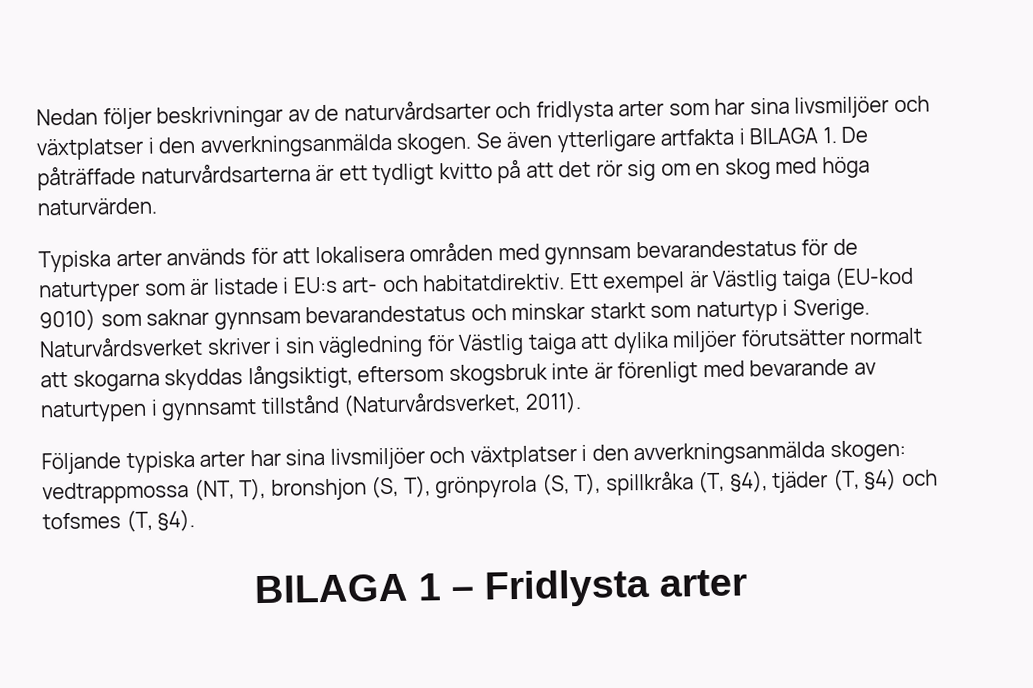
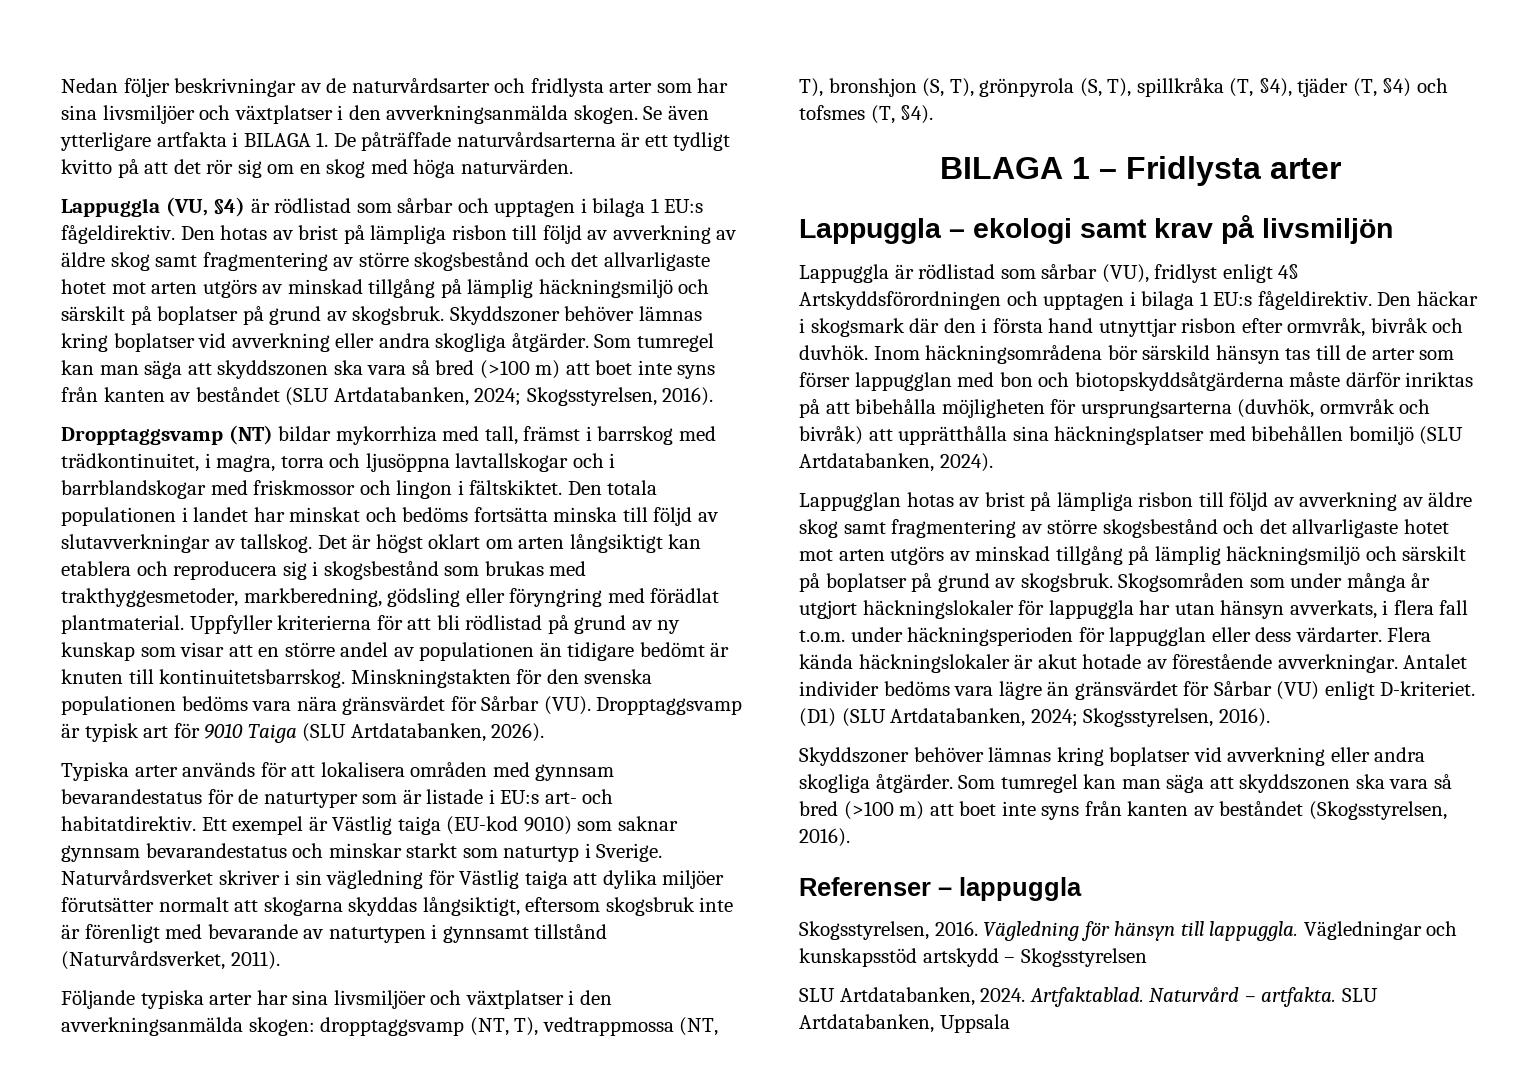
+ Lappuggla (VU, §4) är rödlistad som sårbar och upptagen i bilaga 1 EU:s fågeldirektiv. Den hotas av brist på lämpliga risbon till följd av avverkning av äldre skog samt fragmentering av större skogsbestånd och det allvarligaste hotet mot arten utgörs av minskad tillgång på lämplig häckningsmiljö och särskilt på boplatser på grund av skogsbruk. Skyddszoner behöver lämnas kring boplatser vid avverkning eller andra skogliga åtgärder. Som tumregel kan man säga att skyddszonen ska vara så bred (>100 m) att boet inte syns från kanten av beståndet (SLU Artdatabanken, 2024; Skogsstyrelsen, 2016).
+ Dropptaggsvamp (NT) bildar mykorrhiza med tall, främst i barrskog med trädkontinuitet, i magra, torra och ljusöppna lavtallskogar och i barrblandskogar med friskmossor och lingon i fältskiktet. Den totala populationen i landet har minskat och bedöms fortsätta minska till följd av slutavverkningar av tallskog. Det är högst oklart om arten långsiktigt kan etablera och reproducera sig i skogsbestånd som brukas med trakthyggesmetoder, markberedning, gödsling eller föryngring med förädlat plantmaterial. Uppfyller kriterierna för att bli rödlistad på grund av ny kunskap som visar att en större andel av populationen än tidigare bedömt är knuten till kontinuitetsbarrskog. Minskningstakten för den svenska populationen bedöms vara nära gränsvärdet för Sårbar (VU). Dropptaggsvamp är typisk art för 9010 Taiga (SLU Artdatabanken, 2026).
- Följande typiska arter har sina livsmiljöer och växtplatser i den avverkningsanmälda skogen: vedtrappmossa (NT, T), bronshjon (S, T), grönpyrola (S, T), spillkråka (T, §4), tjäder (T, §4) och tofsmes (T, §4).
+ Följande typiska arter har sina livsmiljöer och växtplatser i den avverkningsanmälda skogen: dropptaggsvamp (NT, T), vedtrappmossa (NT, T), bronshjon (S, T), grönpyrola (S, T), spillkråka (T, §4), tjäder (T, §4) och tofsmes (T, §4).
+ Lappuggla – ekologi samt krav på livsmiljön
+ Lappuggla är rödlistad som sårbar (VU), fridlyst enligt 4§ Artskyddsförordningen och upptagen i bilaga 1 EU:s fågeldirektiv. Den häckar i skogsmark där den i första hand utnyttjar risbon efter ormvråk, bivråk och duvhök. Inom häckningsområdena bör särskild hänsyn tas till de arter som förser lappugglan med bon och biotopskyddsåtgärderna måste därför inriktas på att bibehålla möjligheten för ursprungsarterna (duvhök, ormvråk och bivråk) att upprätthålla sina häckningsplatser med bibehållen bomiljö (SLU Artdatabanken, 2024).
+ Lappugglan hotas av brist på lämpliga risbon till följd av avverkning av äldre skog samt fragmentering av större skogsbestånd och det allvarligaste hotet mot arten utgörs av minskad tillgång på lämplig häckningsmiljö och särskilt på boplatser på grund av skogsbruk. Skogsområden som under många år utgjort häckningslokaler för lappuggla har utan hänsyn avverkats, i flera fall t.o.m. under häckningsperioden för lappugglan eller dess värdarter. Flera kända häckningslokaler är akut hotade av förestående avverkningar. Antalet individer bedöms vara lägre än gränsvärdet för Sårbar (VU) enligt D-kriteriet. (D1) (SLU Artdatabanken, 2024; Skogsstyrelsen, 2016).
+ Skyddszoner behöver lämnas kring boplatser vid avverkning eller andra skogliga åtgärder. Som tumregel kan man säga att skyddszonen ska vara så bred (>100 m) att boet inte syns från kanten av beståndet (Skogsstyrelsen, 2016).
+ Referenser – lappuggla
+ Skogsstyrelsen, 2016. Vägledning för hänsyn till lappuggla. Vägledningar och kunskapsstöd artskydd – Skogsstyrelsen
+ SLU Artdatabanken, 2024. Artfaktablad. Naturvård – artfakta. SLU Artdatabanken, Uppsala

